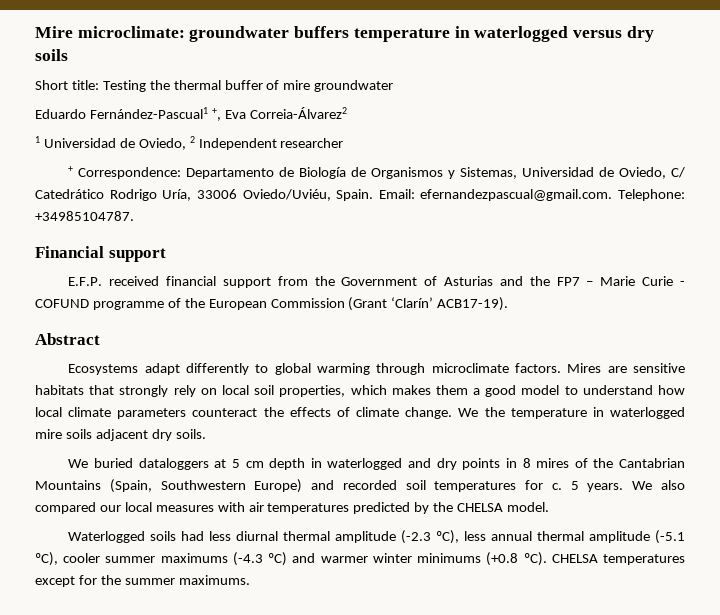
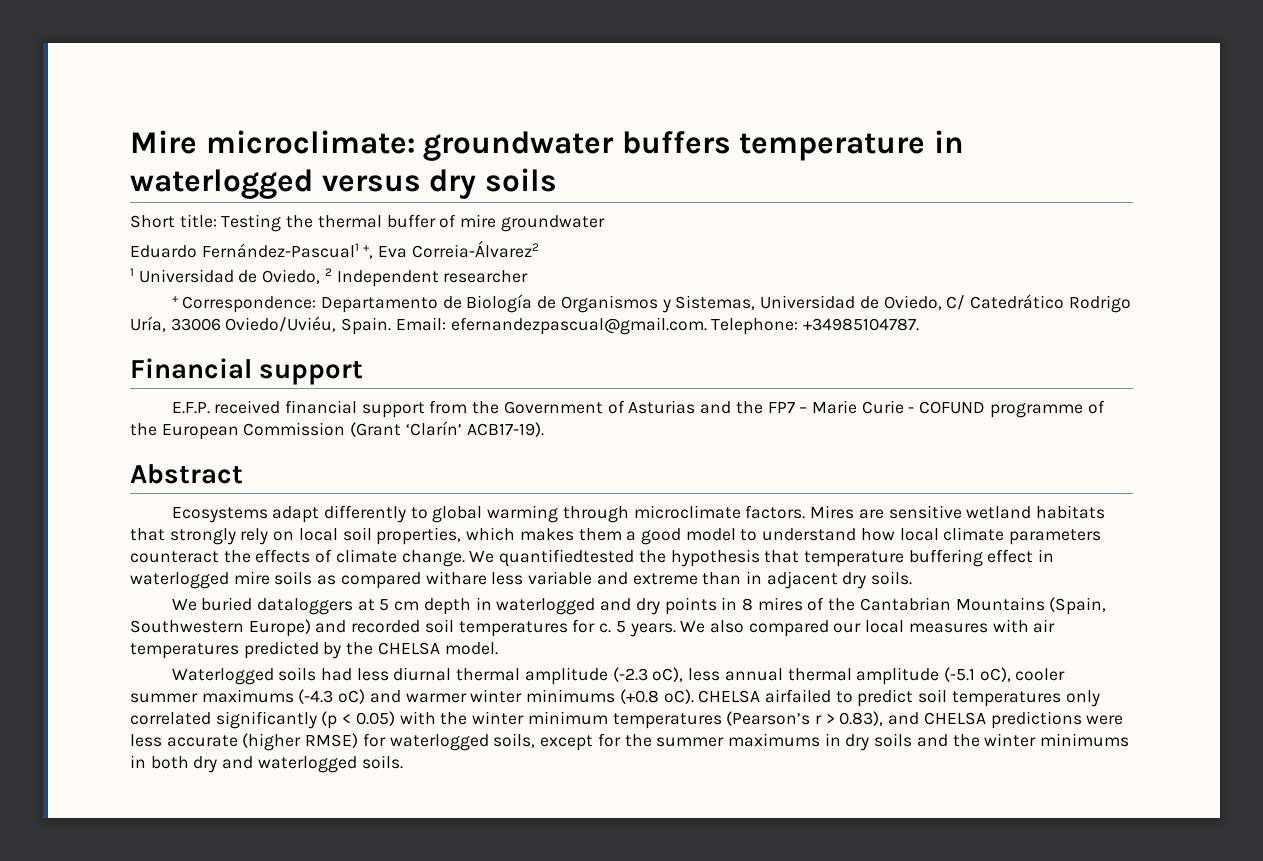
- Mires are sensitive habitats that strongly rely on local soil properties, which makes them a good model to understand how local climate parameters counteract the effects of climate change.
+ Mires are sensitive wetland habitats that strongly rely on local soil properties, which makes them a good model to understand how local climate parameters counteract the effects of climate change.
- We the temperature in waterlogged mire soils adjacent dry soils.
+ We quantifiedtested the hypothesis that temperature buffering effect in waterlogged mire soils as compared withare less variable and extreme than in adjacent dry soils.
- CHELSA temperatures except for the summer maximums.
+ CHELSA airfailed to predict soil temperatures only correlated significantly (p < 0.05) with the winter minimum temperatures (Pearson’s r > 0.83), and CHELSA predictions were less accurate (higher RMSE) for waterlogged soils, except for the summer maximums in dry soils and the winter minimums in both dry and waterlogged soils.

